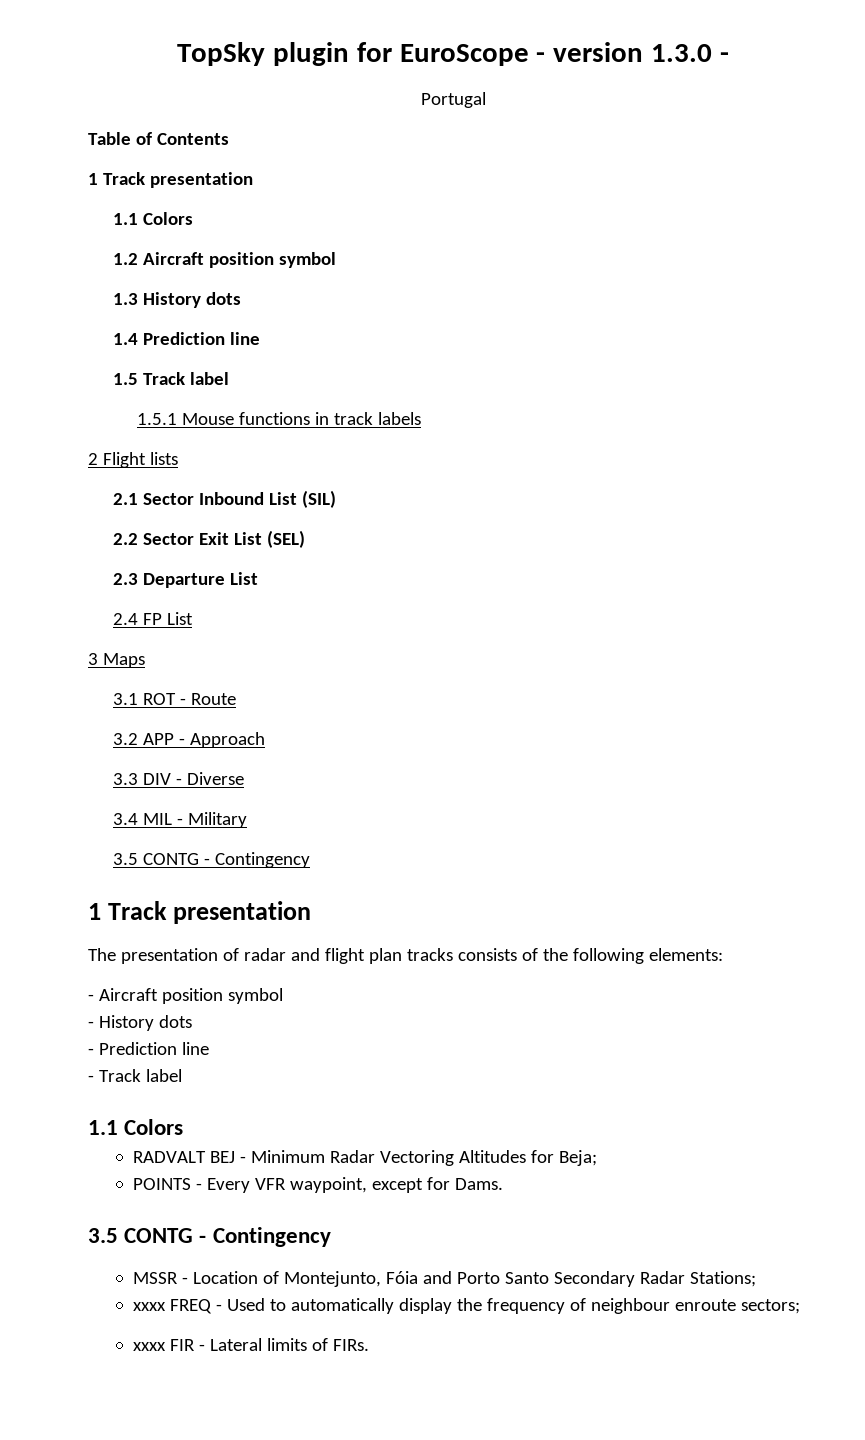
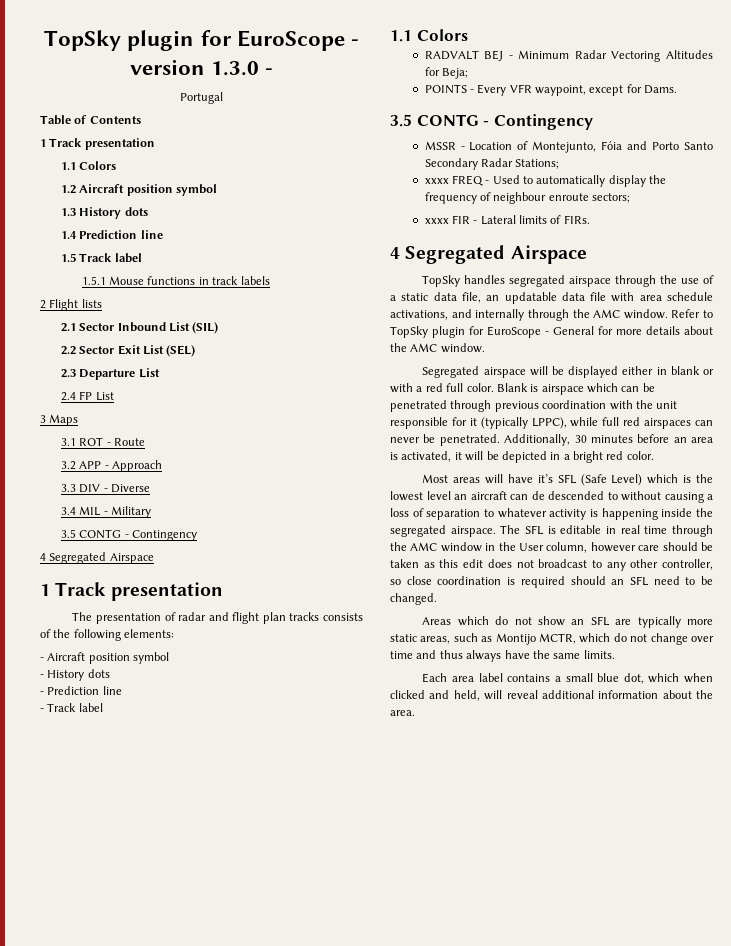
  3.4 MIL - Military
  3.5 CONTG - Contingency
+ 4 Segregated Airspace
  xxxx FIR - Lateral limits of FIRs.
+ 4 Segregated Airspace
+ TopSky handles segregated airspace through the use of a static data file, an updatable data file with area schedule activations, and internally through the AMC window. Refer to TopSky plugin for EuroScope - General for more details about the AMC window.
+ Segregated airspace will be displayed either in blank or with a red full color. Blank is airspace which can be penetrated through previous coordination with the unit responsible for it (typically LPPC), while full red airspaces can never be penetrated. Additionally, 30 minutes before an area is activated, it will be depicted in a bright red color.
+ Most areas will have it’s SFL (Safe Level) which is the lowest level an aircraft can de descended to without causing a loss of separation to whatever activity is happening inside the segregated airspace. The SFL is editable in real time through the AMC window in the User column, however care should be taken as this edit does not broadcast to any other controller, so close coordination is required should an SFL need to be changed.
+ Areas which do not show an SFL are typically more static areas, such as Montijo MCTR, which do not change over time and thus always have the same limits.
+ Each area label contains a small blue dot, which when clicked and held, will reveal additional information about the area.

